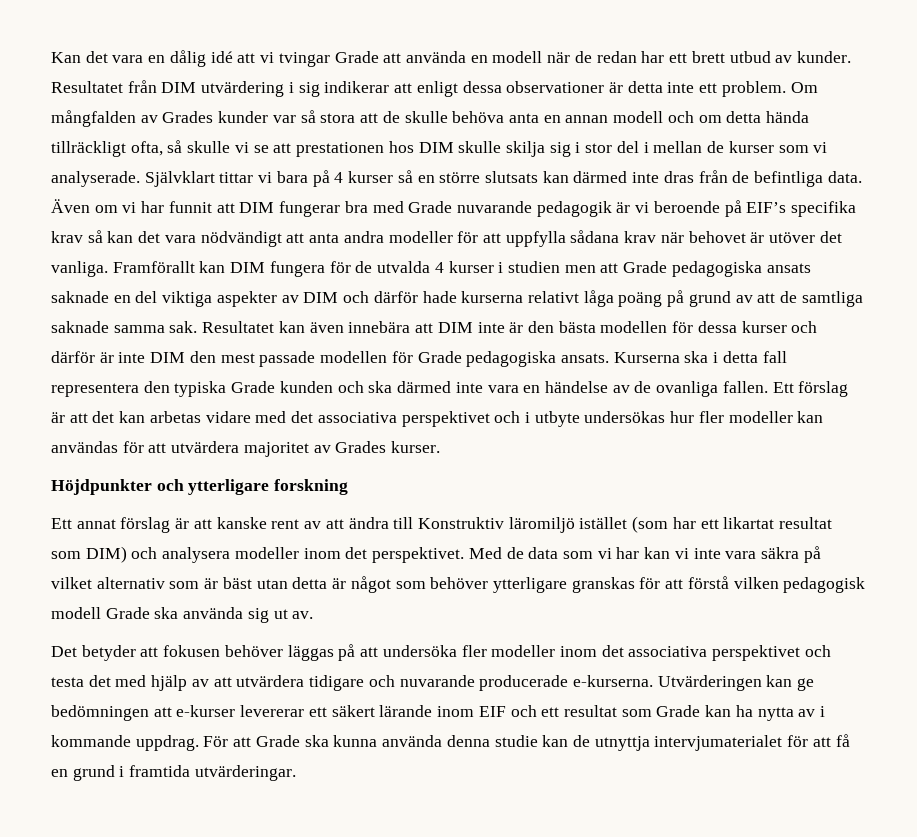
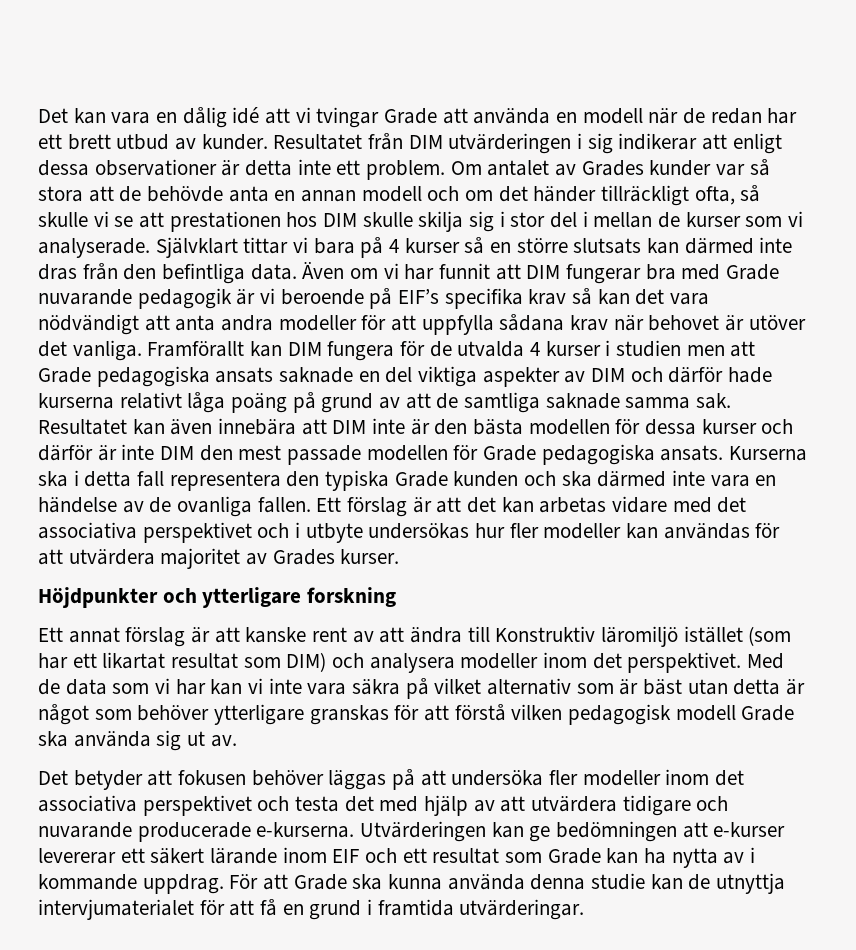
- Kan det vara en dålig idé att vi tvingar Grade att använda en modell när de redan har ett brett utbud av kunder.
+ Det kan vara en dålig idé att vi tvingar Grade att använda en modell när de redan har ett brett utbud av kunder.
- Resultatet från DIM utvärdering i sig indikerar att enligt dessa observationer är detta inte ett problem.
+ Resultatet från DIM utvärderingen i sig indikerar att enligt dessa observationer är detta inte ett problem.
- Om mångfalden av Grades kunder var så stora att de skulle behöva anta en annan modell och om detta hända tillräckligt ofta, så skulle vi se att prestationen hos DIM skulle skilja sig i stor del i mellan de kurser som vi analyserade.
+ Om antalet av Grades kunder var så stora att de behövde anta en annan modell och om det händer tillräckligt ofta, så skulle vi se att prestationen hos DIM skulle skilja sig i stor del i mellan de kurser som vi analyserade.
- Självklart tittar vi bara på 4 kurser så en större slutsats kan därmed inte dras från de befintliga data.
+ Självklart tittar vi bara på 4 kurser så en större slutsats kan därmed inte dras från den befintliga data.

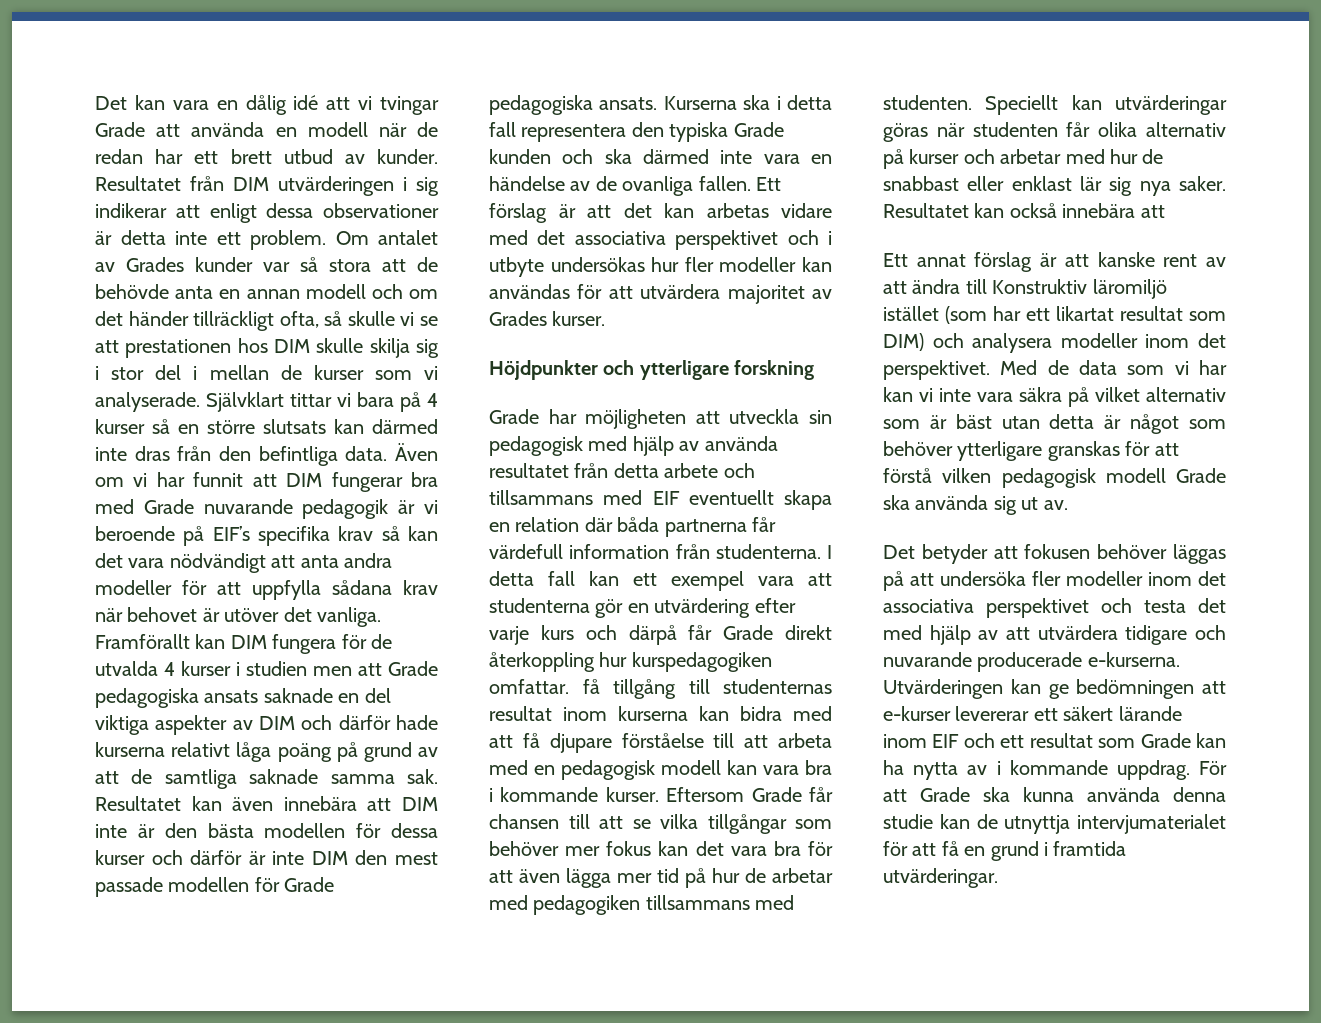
+ Grade har möjligheten att utveckla sin pedagogisk med hjälp av använda resultatet från detta arbete och tillsammans med EIF eventuellt skapa en relation där båda partnerna får värdefull information från studenterna. I detta fall kan ett exempel vara att studenterna gör en utvärdering efter varje kurs och därpå får Grade direkt återkoppling hur kurspedagogiken omfattar. få tillgång till studenternas resultat inom kurserna kan bidra med att få djupare förståelse till att arbeta med en pedagogisk modell kan vara bra i kommande kurser. Eftersom Grade får chansen till att se vilka tillgångar som behöver mer fokus kan det vara bra för att även lägga mer tid på hur de arbetar med pedagogiken tillsammans med studenten. Speciellt kan utvärderingar göras när studenten får olika alternativ på kurser och arbetar med hur de snabbast eller enklast lär sig nya saker. Resultatet kan också innebära att

